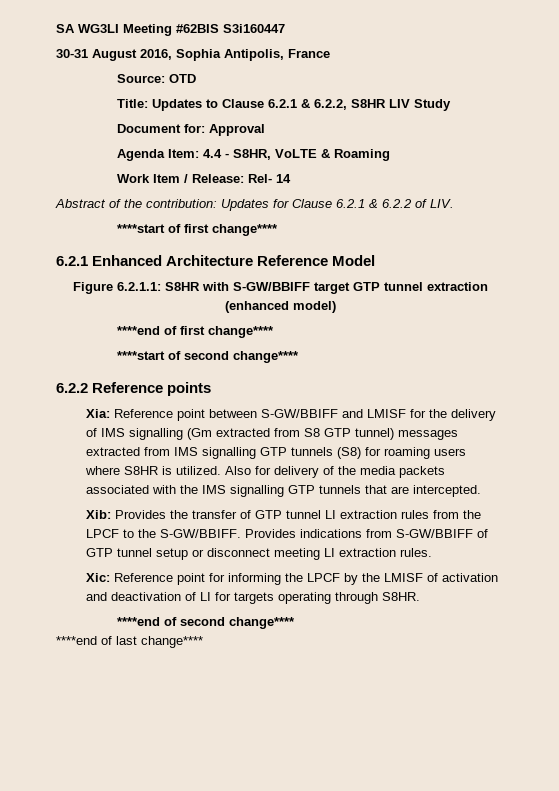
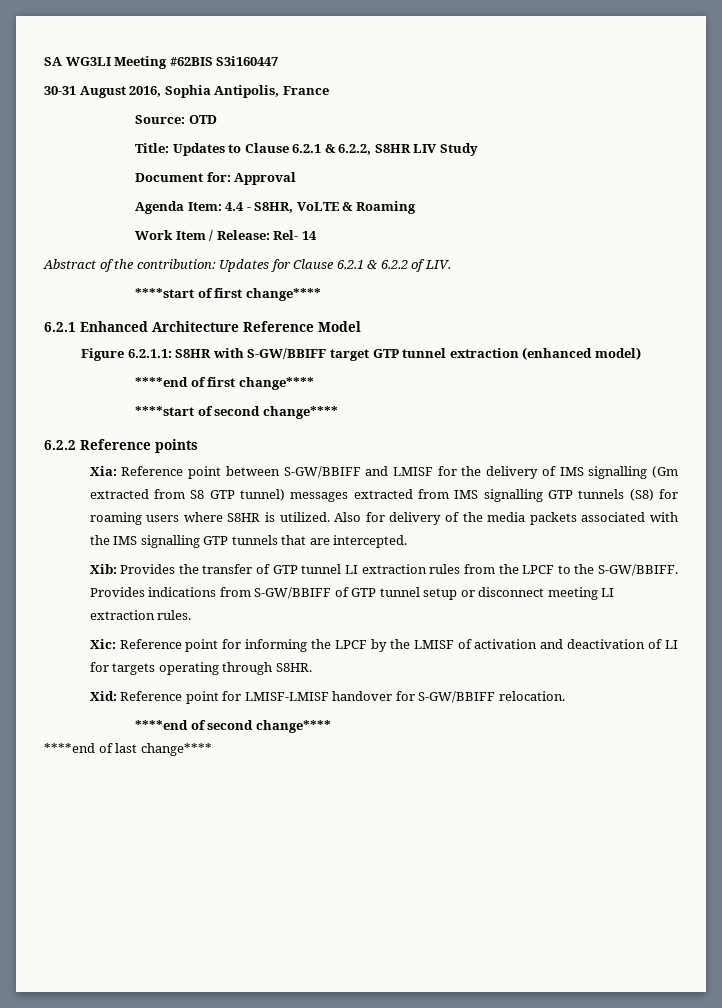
+ Xid: Reference point for LMISF-LMISF handover for S-GW/BBIFF relocation.

